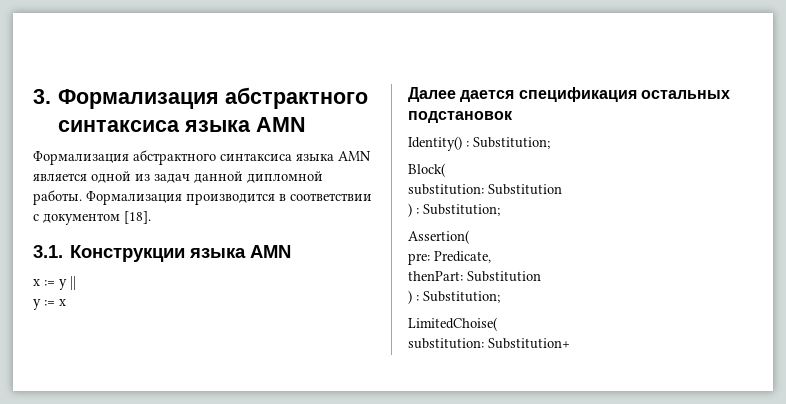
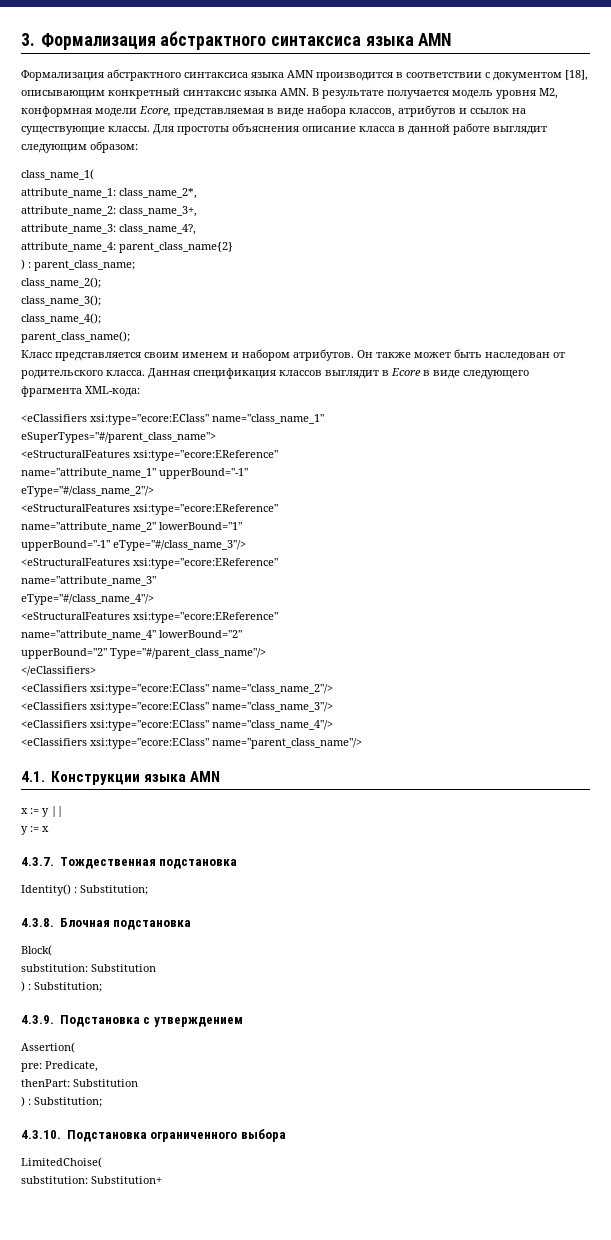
- Формализация абстрактного синтаксиса языка AMN является одной из задач данной дипломной работы. Формализация производится в соответствии с документом [18].
- 3.1. Конструкции языка AMN
+ Формализация абстрактного синтаксиса языка AMN производится в соответствии с документом [18], описывающим конкретный синтаксис языка AMN. В результате получается модель уровня M2, конформная модели Ecore, представляемая в виде набора классов, атрибутов и ссылок на существующие классы. Для простоты объяснения описание класса в данной работе выглядит следующим образом:
+ class_name_1(
+ attribute_name_1: class_name_2*,
+ attribute_name_2: class_name_3+,
+ attribute_name_3: class_name_4?,
+ attribute_name_4: parent_class_name{2}
+ ) : parent_class_name;
+ class_name_2();
+ class_name_3();
+ class_name_4();
+ parent_class_name();
+ Класс представляется своим именем и набором атрибутов. Он также может быть наследован от родительского класса. Данная спецификация классов выглядит в Ecore в виде следующего фрагмента XML-кода:
+ <eClassifiers xsi:type="ecore:EClass" name="class_name_1"
+ eSuperTypes="#/parent_class_name">
+ <eStructuralFeatures xsi:type="ecore:EReference"
+ name="attribute_name_1" upperBound="-1"
+ eType="#/class_name_2"/>
+ <eStructuralFeatures xsi:type="ecore:EReference"
+ name="attribute_name_2" lowerBound="1"
+ upperBound="-1" eType="#/class_name_3"/>
+ <eStructuralFeatures xsi:type="ecore:EReference"
+ name="attribute_name_3"
+ eType="#/class_name_4"/>
+ <eStructuralFeatures xsi:type="ecore:EReference"
+ name="attribute_name_4" lowerBound="2"
+ upperBound="2" Type="#/parent_class_name"/>
+ </eClassifiers>
+ <eClassifiers xsi:type="ecore:EClass" name="class_name_2"/>
+ <eClassifiers xsi:type="ecore:EClass" name="class_name_3"/>
+ <eClassifiers xsi:type="ecore:EClass" name="class_name_4"/>
+ <eClassifiers xsi:type="ecore:EClass" name="parent_class_name"/>
+ 4.1. Конструкции языка AMN
- Далее дается спецификация остальных подстановок
+ 4.3.7. Тождественная подстановка
+ 4.3.8. Блочная подстановка
+ 4.3.9. Подстановка с утверждением
+ 4.3.10. Подстановка ограниченного выбора

